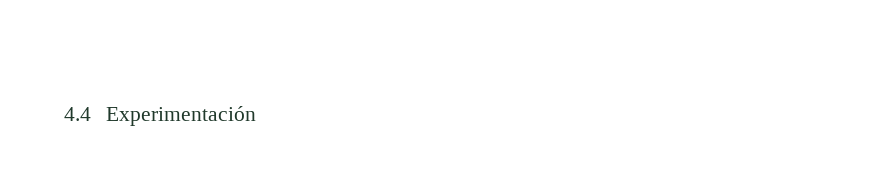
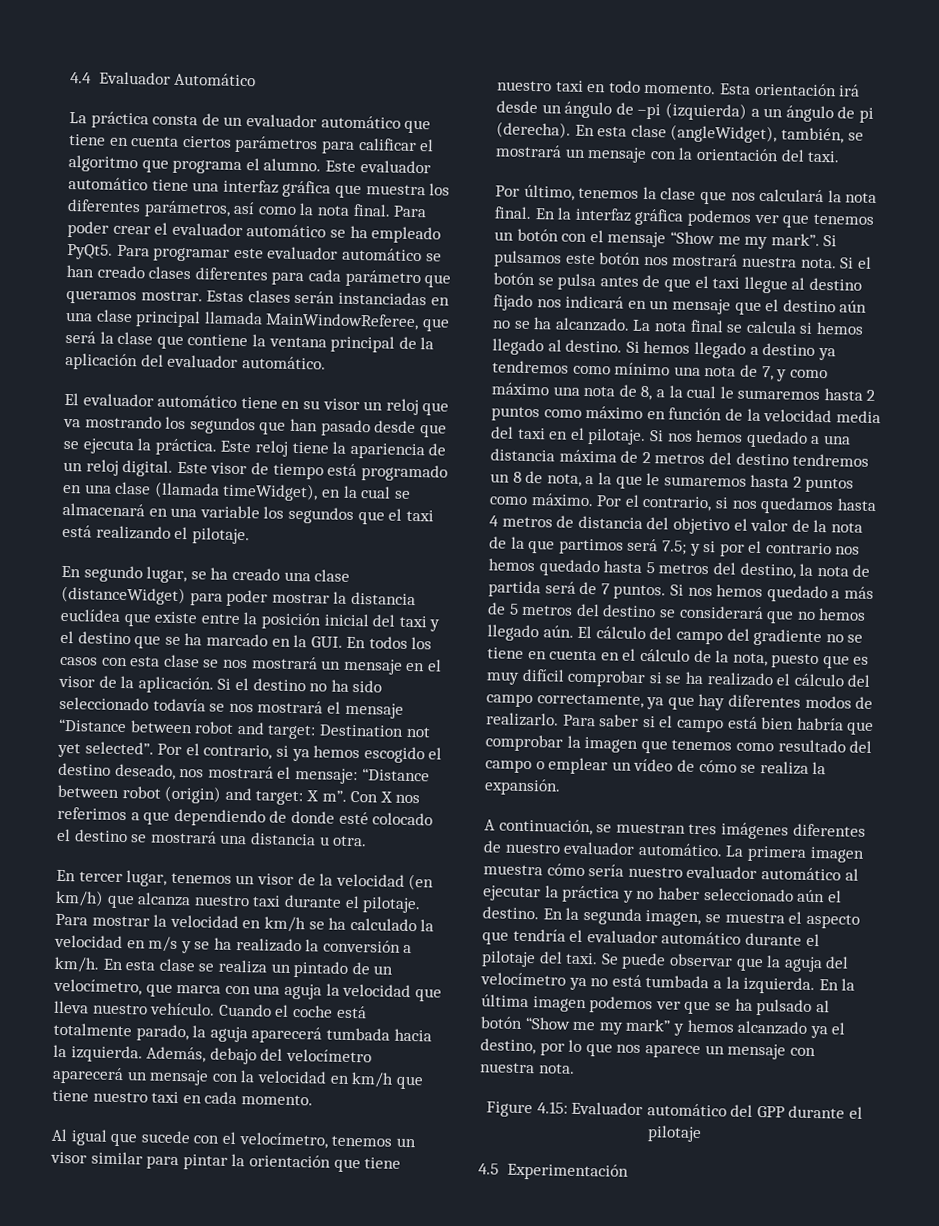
- 4.4 Experimentación
+ 4.4 Evaluador Automático
+ La práctica consta de un evaluador automático que tiene en cuenta ciertos parámetros para calificar el algoritmo que programa el alumno. Este evaluador automático tiene una interfaz gráfica que muestra los diferentes parámetros, así como la nota final. Para poder crear el evaluador automático se ha empleado PyQt5. Para programar este evaluador automático se han creado clases diferentes para cada parámetro que queramos mostrar. Estas clases serán instanciadas en una clase principal llamada MainWindowReferee, que será la clase que contiene la ventana principal de la aplicación del evaluador automático.
+ El evaluador automático tiene en su visor un reloj que va mostrando los segundos que han pasado desde que se ejecuta la práctica. Este reloj tiene la apariencia de un reloj digital. Este visor de tiempo está programado en una clase (llamada timeWidget), en la cual se almacenará en una variable los segundos que el taxi está realizando el pilotaje.
+ En segundo lugar, se ha creado una clase (distanceWidget) para poder mostrar la distancia euclídea que existe entre la posición inicial del taxi y el destino que se ha marcado en la GUI. En todos los casos con esta clase se nos mostrará un mensaje en el visor de la aplicación. Si el destino no ha sido seleccionado todavía se nos mostrará el mensaje “Distance between robot and target: Destination not yet selected”. Por el contrario, si ya hemos escogido el destino deseado, nos mostrará el mensaje: “Distance between robot (origin) and target: X m”. Con X nos referimos a que dependiendo de donde esté colocado el destino se mostrará una distancia u otra.
+ En tercer lugar, tenemos un visor de la velocidad (en km/h) que alcanza nuestro taxi durante el pilotaje. Para mostrar la velocidad en km/h se ha calculado la velocidad en m/s y se ha realizado la conversión a km/h. En esta clase se realiza un pintado de un velocímetro, que marca con una aguja la velocidad que lleva nuestro vehículo. Cuando el coche está totalmente parado, la aguja aparecerá tumbada hacia la izquierda. Además, debajo del velocímetro aparecerá un mensaje con la velocidad en km/h que tiene nuestro taxi en cada momento.
+ Al igual que sucede con el velocímetro, tenemos un visor similar para pintar la orientación que tiene nuestro taxi en todo momento. Esta orientación irá desde un ángulo de –pi (izquierda) a un ángulo de pi (derecha). En esta clase (angleWidget), también, se mostrará un mensaje con la orientación del taxi.
+ Por último, tenemos la clase que nos calculará la nota final. En la interfaz gráfica podemos ver que tenemos un botón con el mensaje “Show me my mark”. Si pulsamos este botón nos mostrará nuestra nota. Si el botón se pulsa antes de que el taxi llegue al destino fijado nos indicará en un mensaje que el destino aún no se ha alcanzado. La nota final se calcula si hemos llegado al destino. Si hemos llegado a destino ya tendremos como mínimo una nota de 7, y como máximo una nota de 8, a la cual le sumaremos hasta 2 puntos como máximo en función de la velocidad media del taxi en el pilotaje. Si nos hemos quedado a una distancia máxima de 2 metros del destino tendremos un 8 de nota, a la que le sumaremos hasta 2 puntos como máximo. Por el contrario, si nos quedamos hasta 4 metros de distancia del objetivo el valor de la nota de la que partimos será 7.5; y si por el contrario nos hemos quedado hasta 5 metros del destino, la nota de partida será de 7 puntos. Si nos hemos quedado a más de 5 metros del destino se considerará que no hemos llegado aún. El cálculo del campo del gradiente no se tiene en cuenta en el cálculo de la nota, puesto que es muy difícil comprobar si se ha realizado el cálculo del campo correctamente, ya que hay diferentes modos de realizarlo. Para saber si el campo está bien habría que comprobar la imagen que tenemos como resultado del campo o emplear un vídeo de cómo se realiza la expansión.
+ A continuación, se muestran tres imágenes diferentes de nuestro evaluador automático. La primera imagen muestra cómo sería nuestro evaluador automático al ejecutar la práctica y no haber seleccionado aún el destino. En la segunda imagen, se muestra el aspecto que tendría el evaluador automático durante el pilotaje del taxi. Se puede observar que la aguja del velocímetro ya no está tumbada a la izquierda. En la última imagen podemos ver que se ha pulsado al botón “Show me my mark” y hemos alcanzado ya el destino, por lo que nos aparece un mensaje con nuestra nota.
+ Figure 4.15: Evaluador automático del GPP durante el pilotaje
+ 4.5 Experimentación

